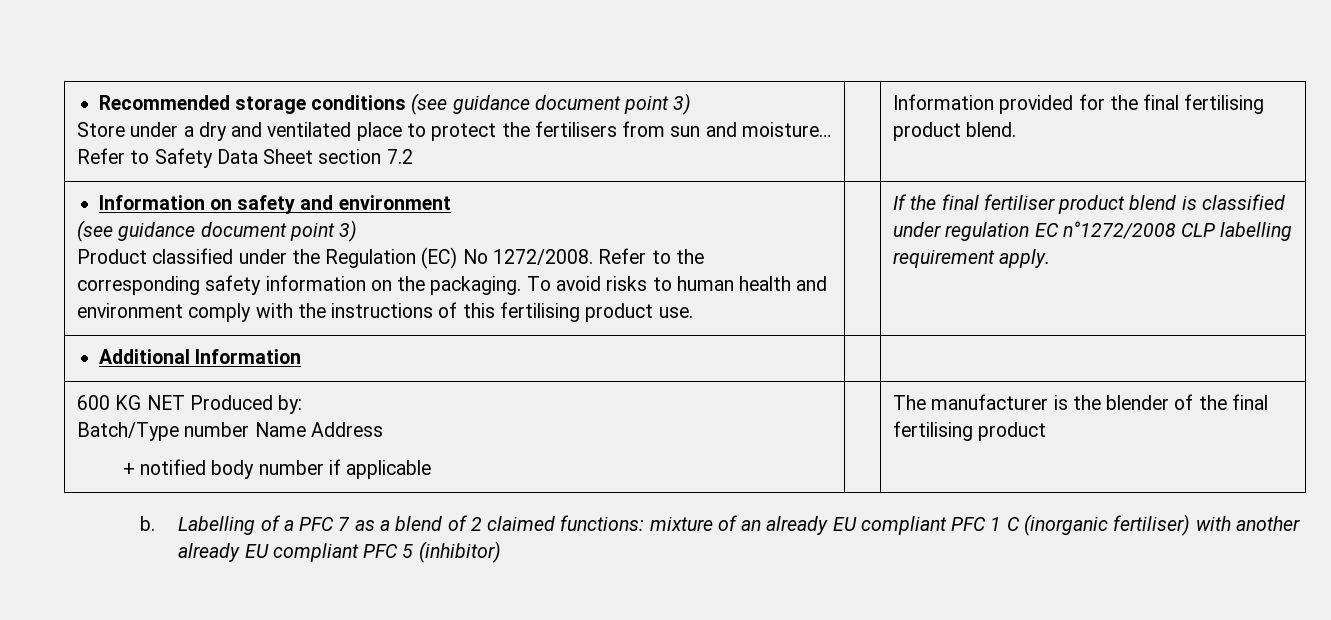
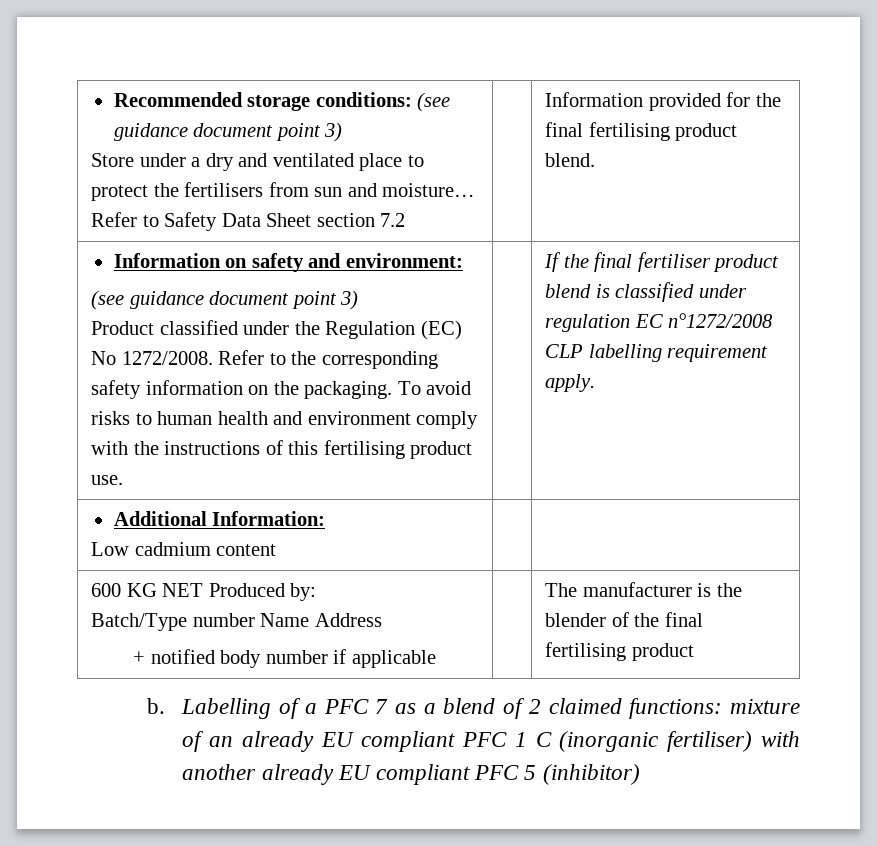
- Recommended storage conditions (see guidance document point 3)
+ Recommended storage conditions: (see guidance document point 3)
- Information on safety and environment
+ Information on safety and environment:
- Additional Information | |
+ Additional Information:
+ Low cadmium content | |

